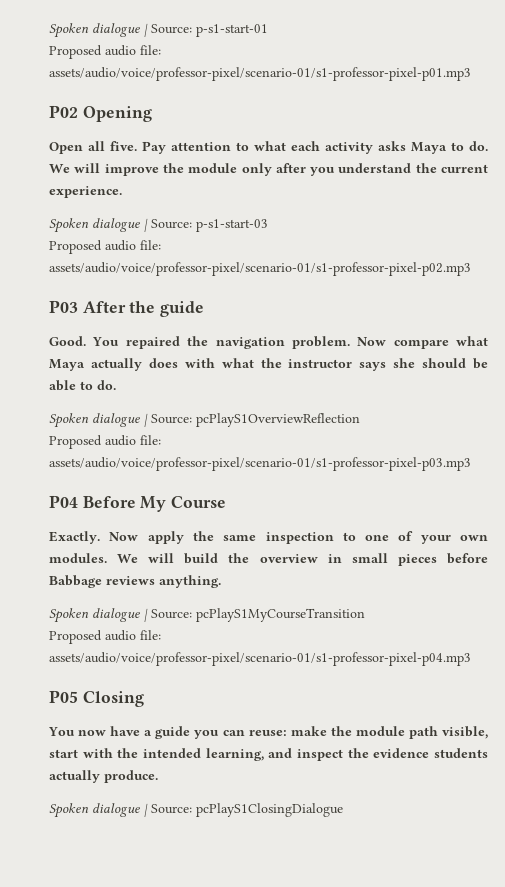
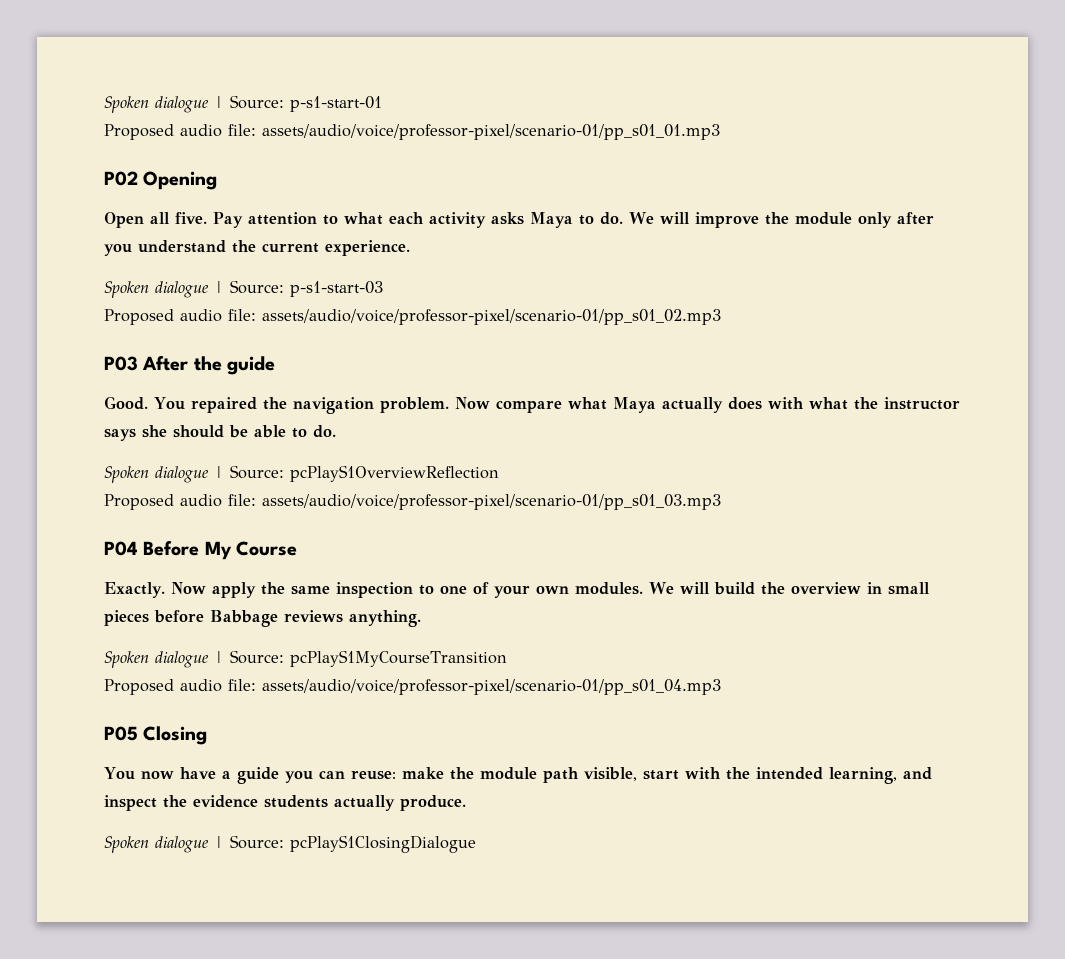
- Proposed audio file: assets/audio/voice/professor-pixel/scenario-01/s1-professor-pixel-p01.mp3
+ Proposed audio file: assets/audio/voice/professor-pixel/scenario-01/pp_s01_01.mp3
- Proposed audio file: assets/audio/voice/professor-pixel/scenario-01/s1-professor-pixel-p02.mp3
+ Proposed audio file: assets/audio/voice/professor-pixel/scenario-01/pp_s01_02.mp3
- Proposed audio file: assets/audio/voice/professor-pixel/scenario-01/s1-professor-pixel-p03.mp3
+ Proposed audio file: assets/audio/voice/professor-pixel/scenario-01/pp_s01_03.mp3
- Proposed audio file: assets/audio/voice/professor-pixel/scenario-01/s1-professor-pixel-p04.mp3
+ Proposed audio file: assets/audio/voice/professor-pixel/scenario-01/pp_s01_04.mp3

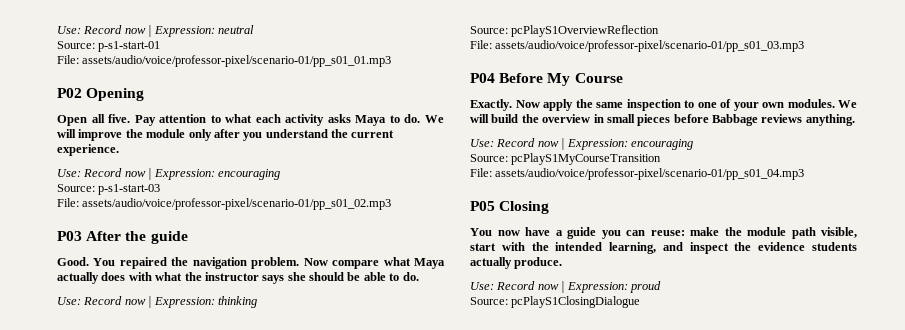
- Spoken dialogue | Source: p-s1-start-01
+ Use: Record now | Expression: neutral
+ Source: p-s1-start-01
- Proposed audio file: assets/audio/voice/professor-pixel/scenario-01/pp_s01_01.mp3
+ File: assets/audio/voice/professor-pixel/scenario-01/pp_s01_01.mp3
  We will improve the module only after you understand the current experience.
- Spoken dialogue | Source: p-s1-start-03
+ Use: Record now | Expression: encouraging
+ Source: p-s1-start-03
- Proposed audio file: assets/audio/voice/professor-pixel/scenario-01/pp_s01_02.mp3
+ File: assets/audio/voice/professor-pixel/scenario-01/pp_s01_02.mp3
- Spoken dialogue | Source: pcPlayS1OverviewReflection
+ Use: Record now | Expression: thinking
+ Source: pcPlayS1OverviewReflection
- Proposed audio file: assets/audio/voice/professor-pixel/scenario-01/pp_s01_03.mp3
+ File: assets/audio/voice/professor-pixel/scenario-01/pp_s01_03.mp3
  We will build the overview in small pieces before Babbage reviews anything.
- Spoken dialogue | Source: pcPlayS1MyCourseTransition
+ Use: Record now | Expression: encouraging
+ Source: pcPlayS1MyCourseTransition
- Proposed audio file: assets/audio/voice/professor-pixel/scenario-01/pp_s01_04.mp3
+ File: assets/audio/voice/professor-pixel/scenario-01/pp_s01_04.mp3
- Spoken dialogue | Source: pcPlayS1ClosingDialogue
+ Use: Record now | Expression: proud
+ Source: pcPlayS1ClosingDialogue

